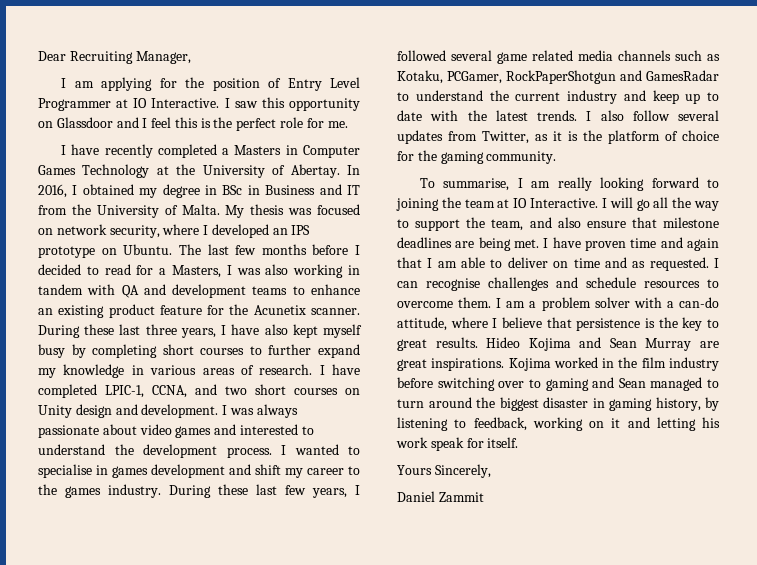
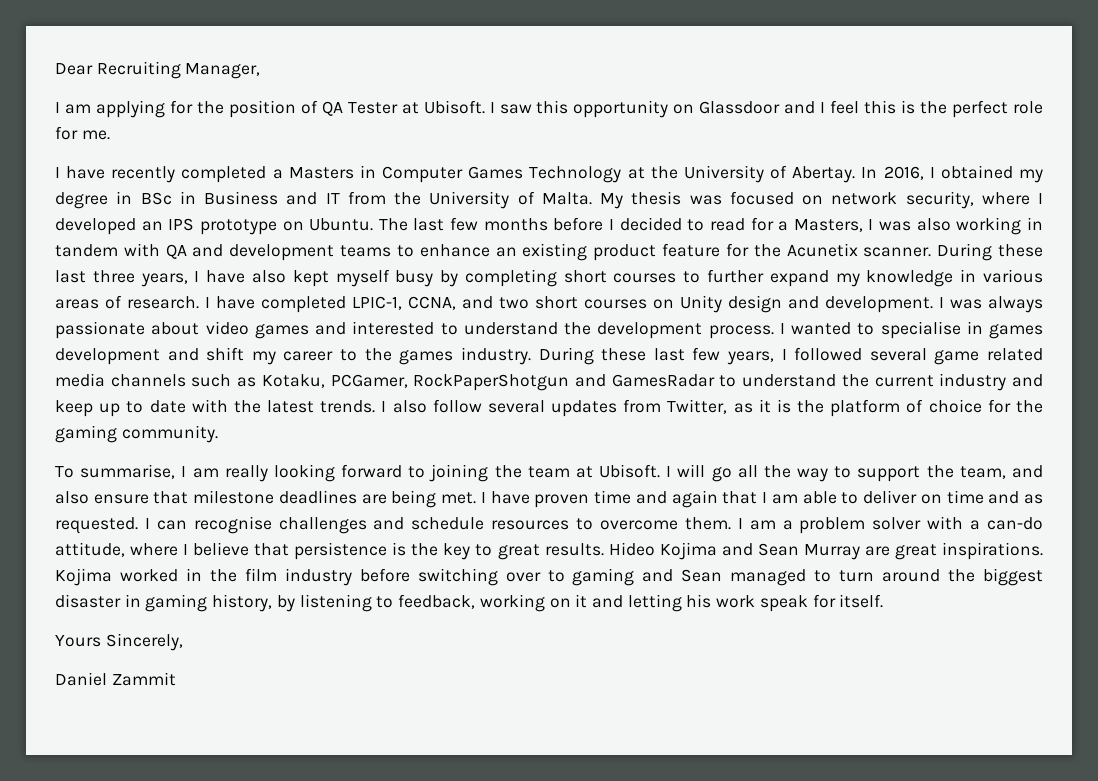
- I am applying for the position of Entry Level Programmer at IO Interactive.
+ I am applying for the position of QA Tester at Ubisoft.
- To summarise, I am really looking forward to joining the team at IO Interactive.
+ To summarise, I am really looking forward to joining the team at Ubisoft.

